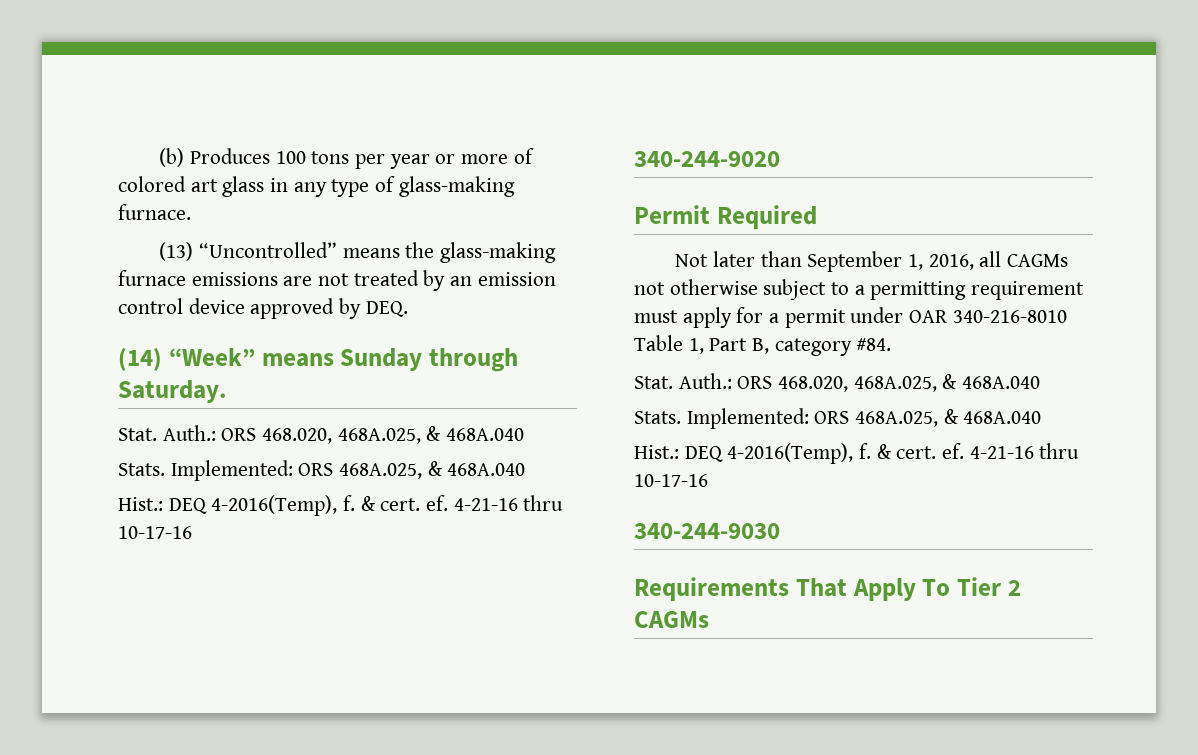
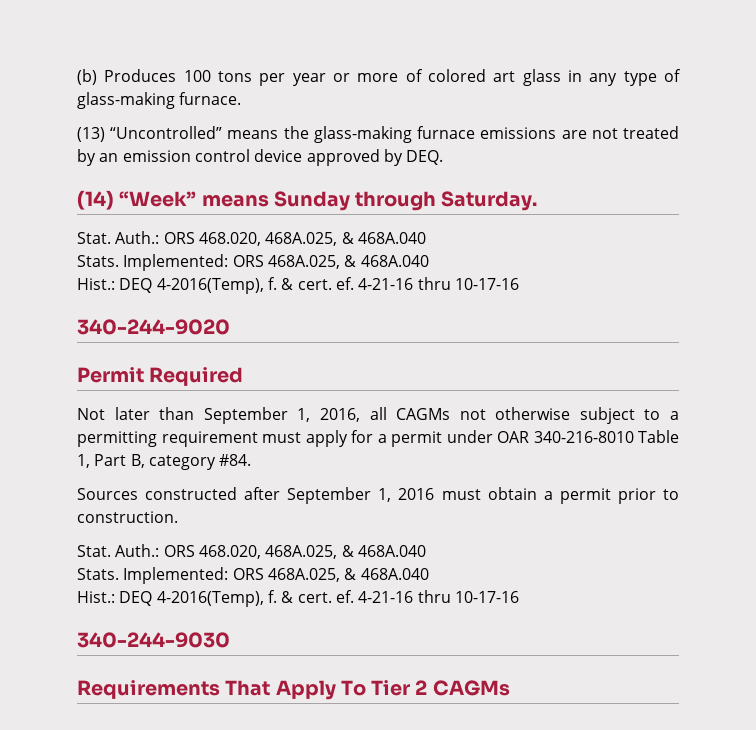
+ Sources constructed after September 1, 2016 must obtain a permit prior to construction.

